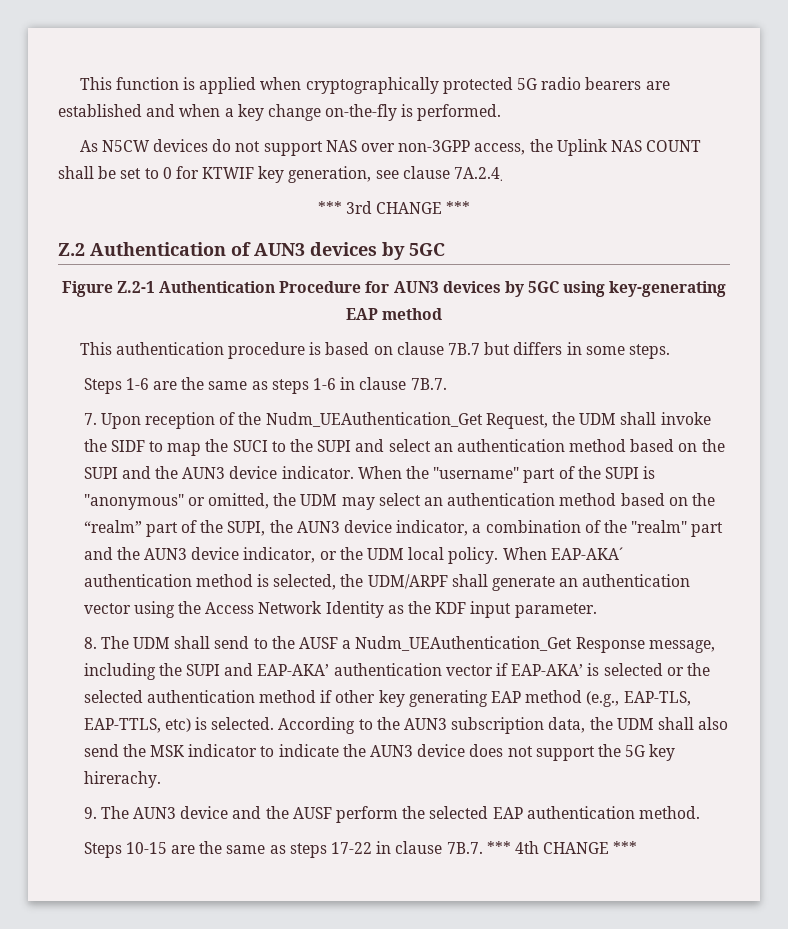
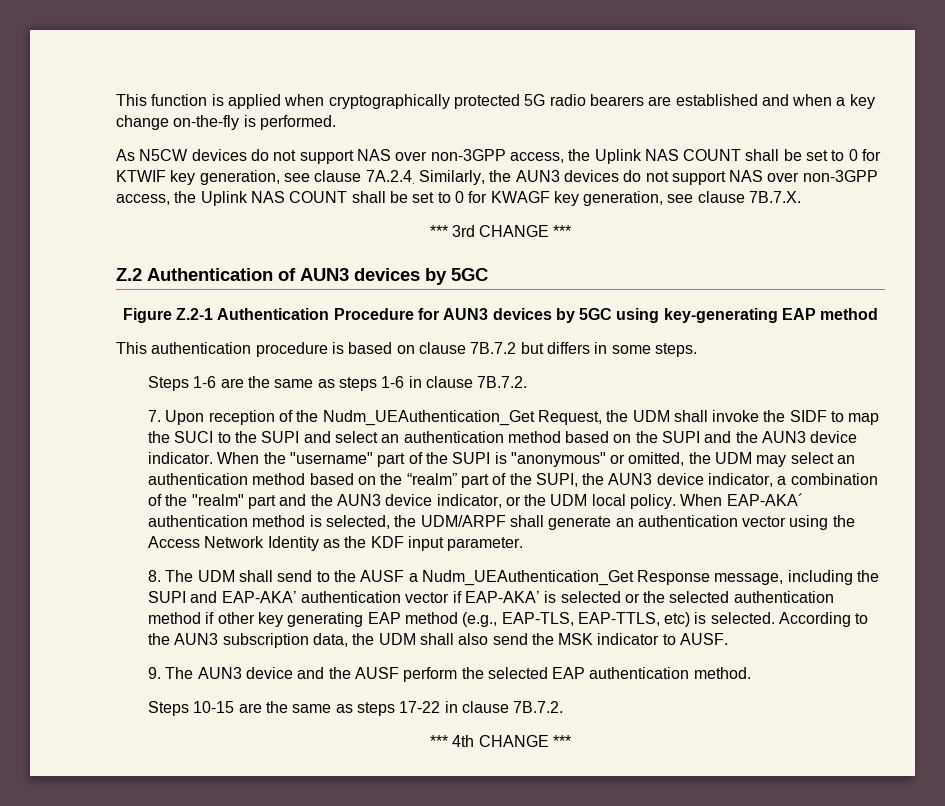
- As N5CW devices do not support NAS over non-3GPP access, the Uplink NAS COUNT shall be set to 0 for KTWIF key generation, see clause 7A.2.4.
+ As N5CW devices do not support NAS over non-3GPP access, the Uplink NAS COUNT shall be set to 0 for KTWIF key generation, see clause 7A.2.4. Similarly, the AUN3 devices do not support NAS over non-3GPP access, the Uplink NAS COUNT shall be set to 0 for KWAGF key generation, see clause 7B.7.X.
- This authentication procedure is based on clause 7B.7 but differs in some steps.
+ This authentication procedure is based on clause 7B.7.2 but differs in some steps.
- Steps 1-6 are the same as steps 1-6 in clause 7B.7.
+ Steps 1-6 are the same as steps 1-6 in clause 7B.7.2.
- According to the AUN3 subscription data, the UDM shall also send the MSK indicator to indicate the AUN3 device does not support the 5G key hirerachy.
+ According to the AUN3 subscription data, the UDM shall also send the MSK indicator to AUSF.
- Steps 10-15 are the same as steps 17-22 in clause 7B.7. *** 4th CHANGE ***
+ Steps 10-15 are the same as steps 17-22 in clause 7B.7.2.
+ *** 4th CHANGE ***

